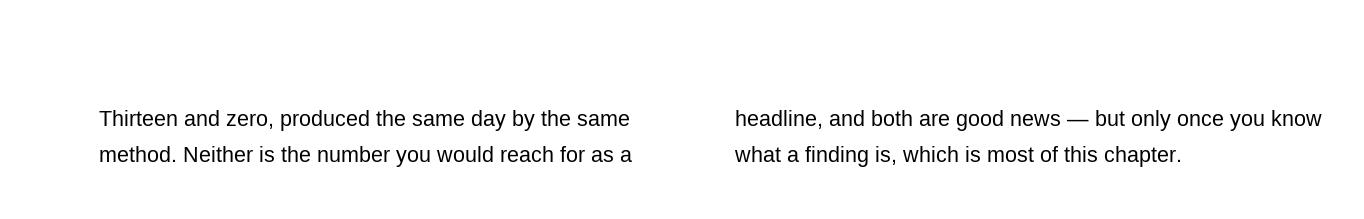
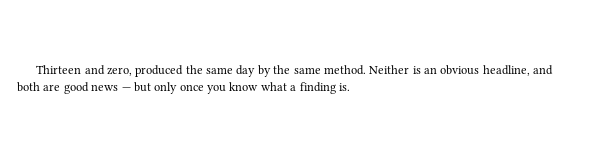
- Neither is the number you would reach for as a headline, and both are good news — but only once you know what a finding is, which is most of this chapter.
+ Neither is an obvious headline, and both are good news — but only once you know what a finding is.

